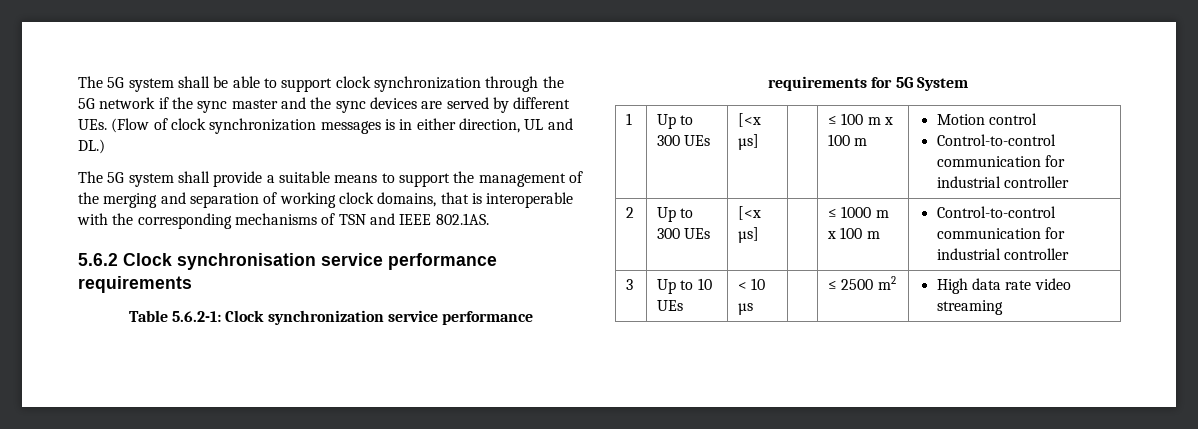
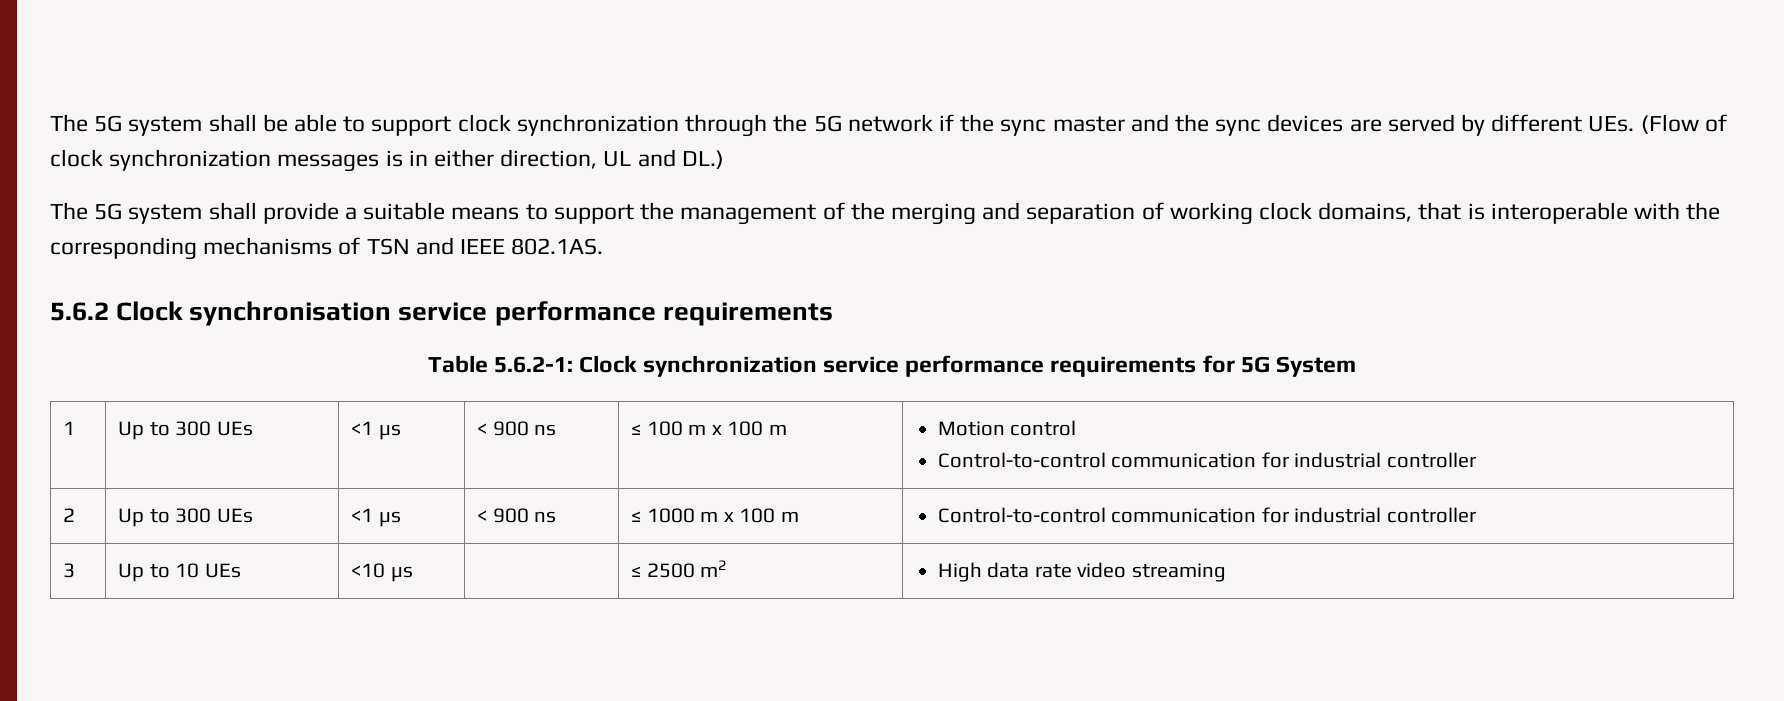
- 1 | Up to 300 UEs | [<x µs] | | ≤ 100 m x 100 m | Motion control
+ 1 | Up to 300 UEs | <1 µs | < 900 ns | ≤ 100 m x 100 m | Motion control
- 2 | Up to 300 UEs | [<x µs] | | ≤ 1000 m x 100 m | Control-to-control communication for industrial controller
+ 2 | Up to 300 UEs | <1 µs | < 900 ns | ≤ 1000 m x 100 m | Control-to-control communication for industrial controller
- 3 | Up to 10 UEs | < 10 µs | | ≤ 2500 m2 | High data rate video streaming
+ 3 | Up to 10 UEs | <10 µs | | ≤ 2500 m2 | High data rate video streaming

